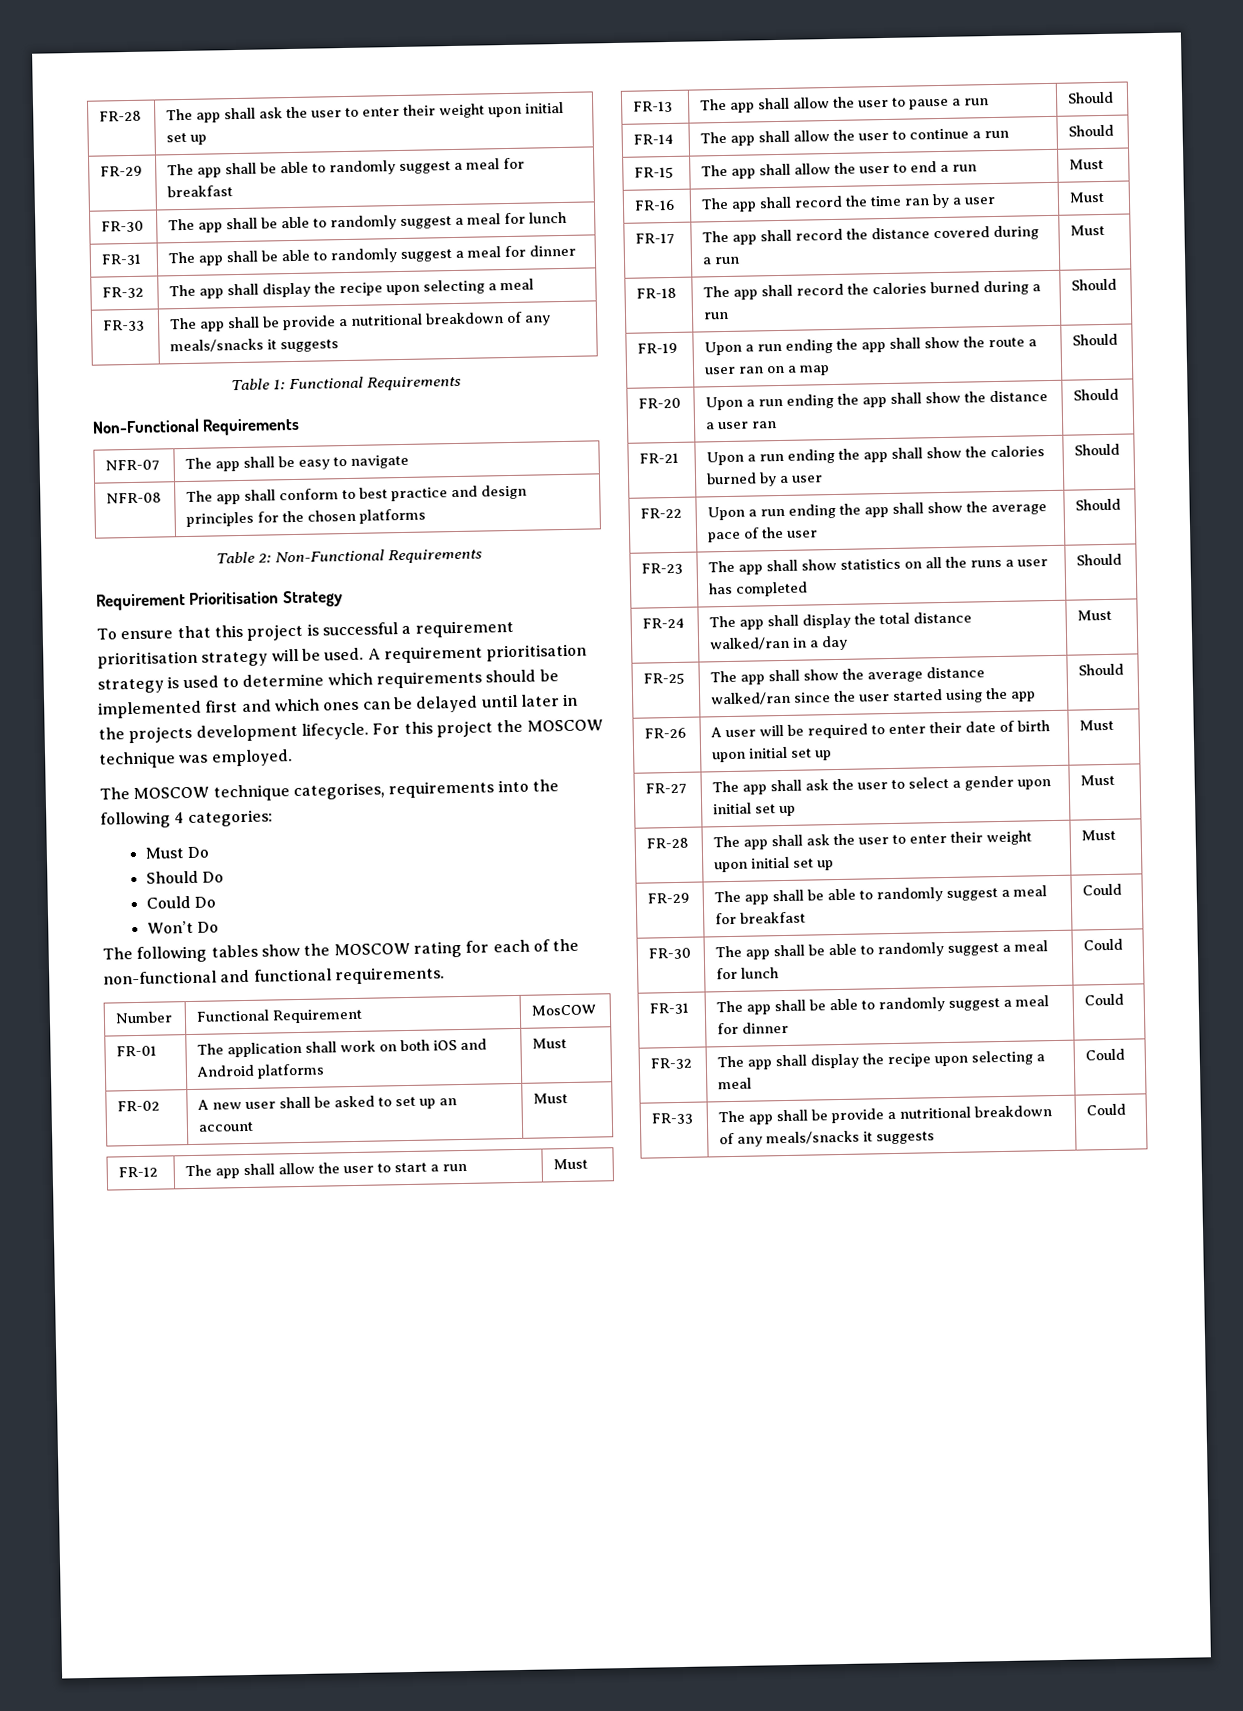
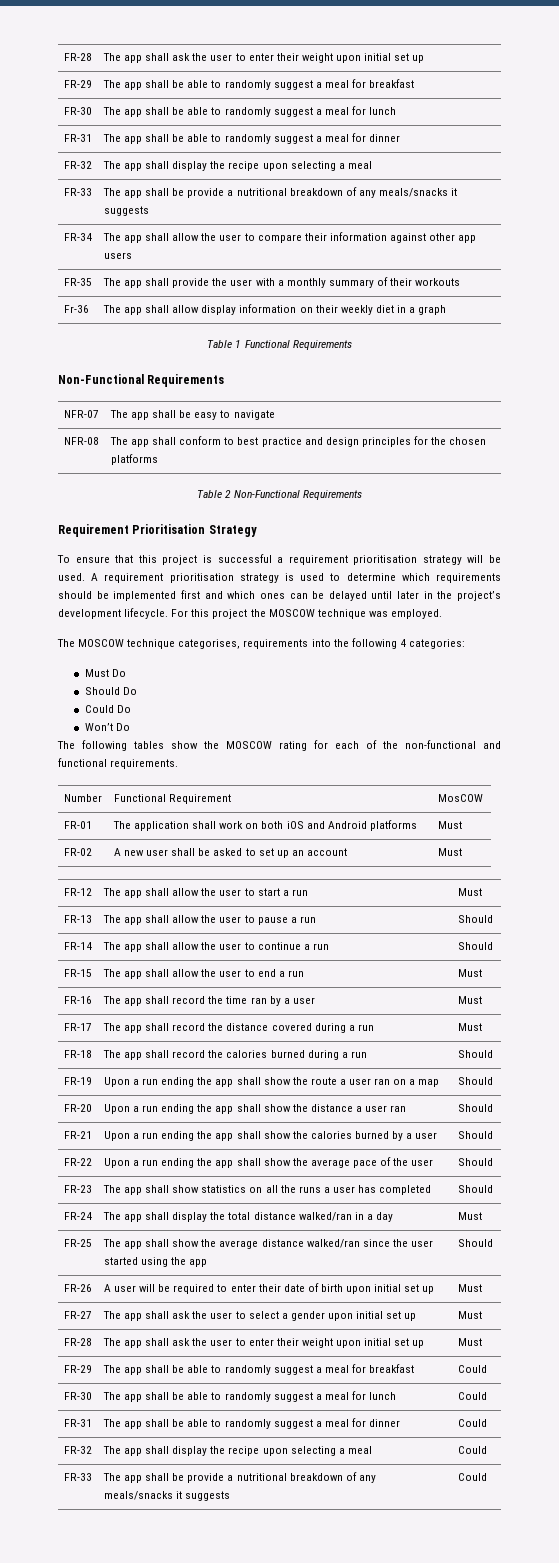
- Table 1: Functional Requirements
+ FR-34 | The app shall allow the user to compare their information against other app users
+ FR-35 | The app shall provide the user with a monthly summary of their workouts
+ Fr-36 | The app shall allow display information on their weekly diet in a graph
+ Table 1 Functional Requirements
- Table 2: Non-Functional Requirements
+ Table 2 Non-Functional Requirements
- A requirement prioritisation strategy is used to determine which requirements should be implemented first and which ones can be delayed until later in the projects development lifecycle.
+ A requirement prioritisation strategy is used to determine which requirements should be implemented first and which ones can be delayed until later in the project’s development lifecycle.

